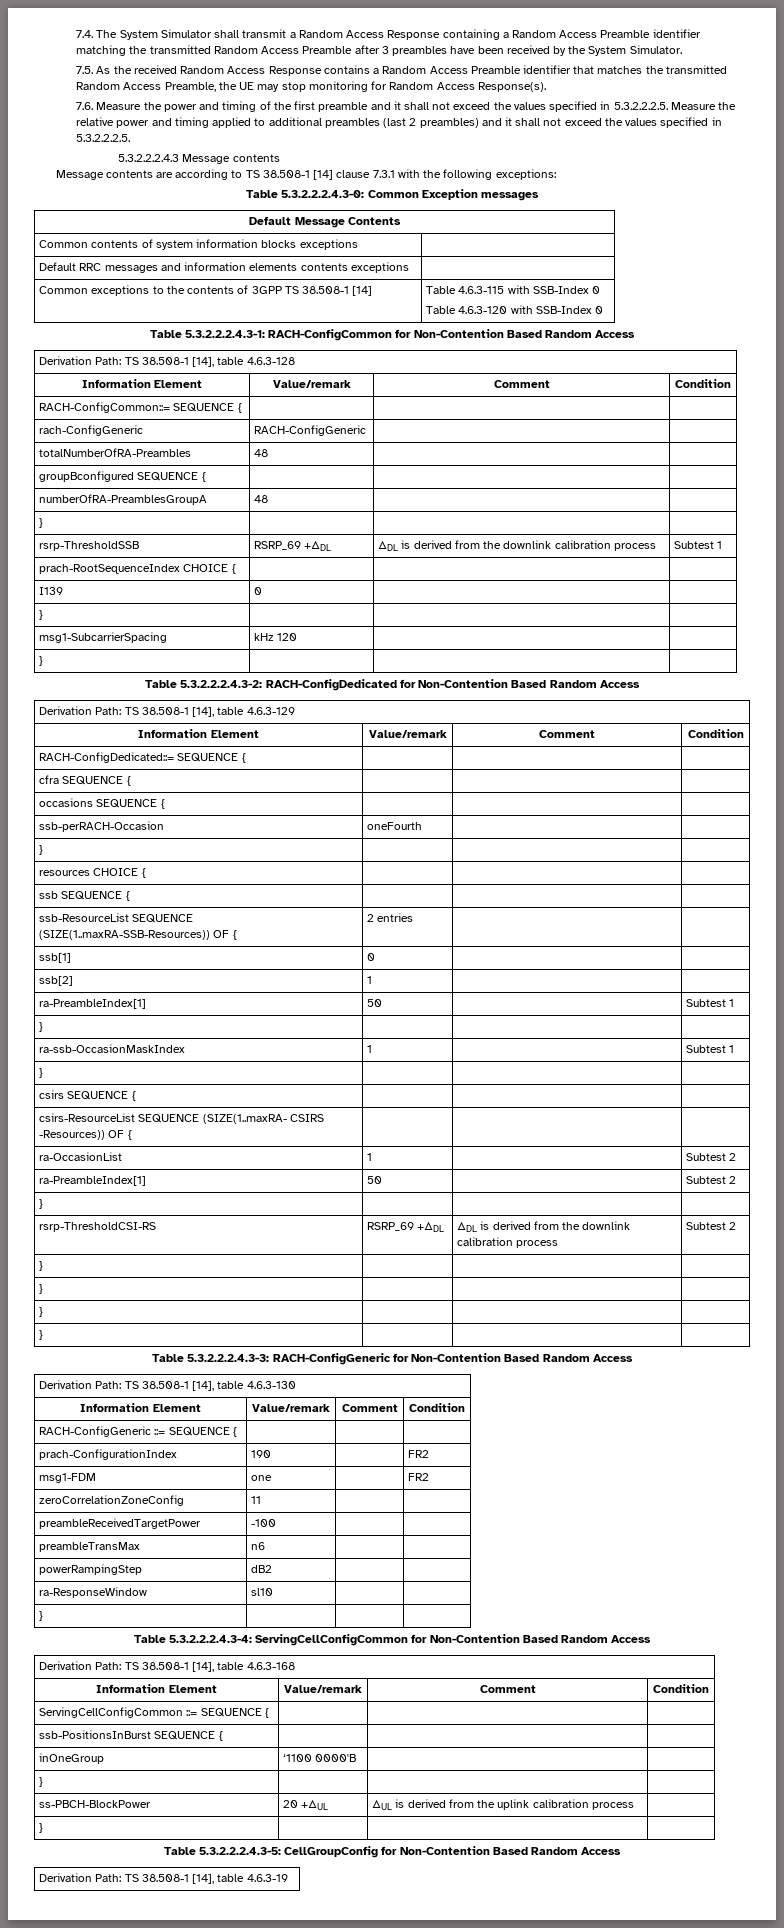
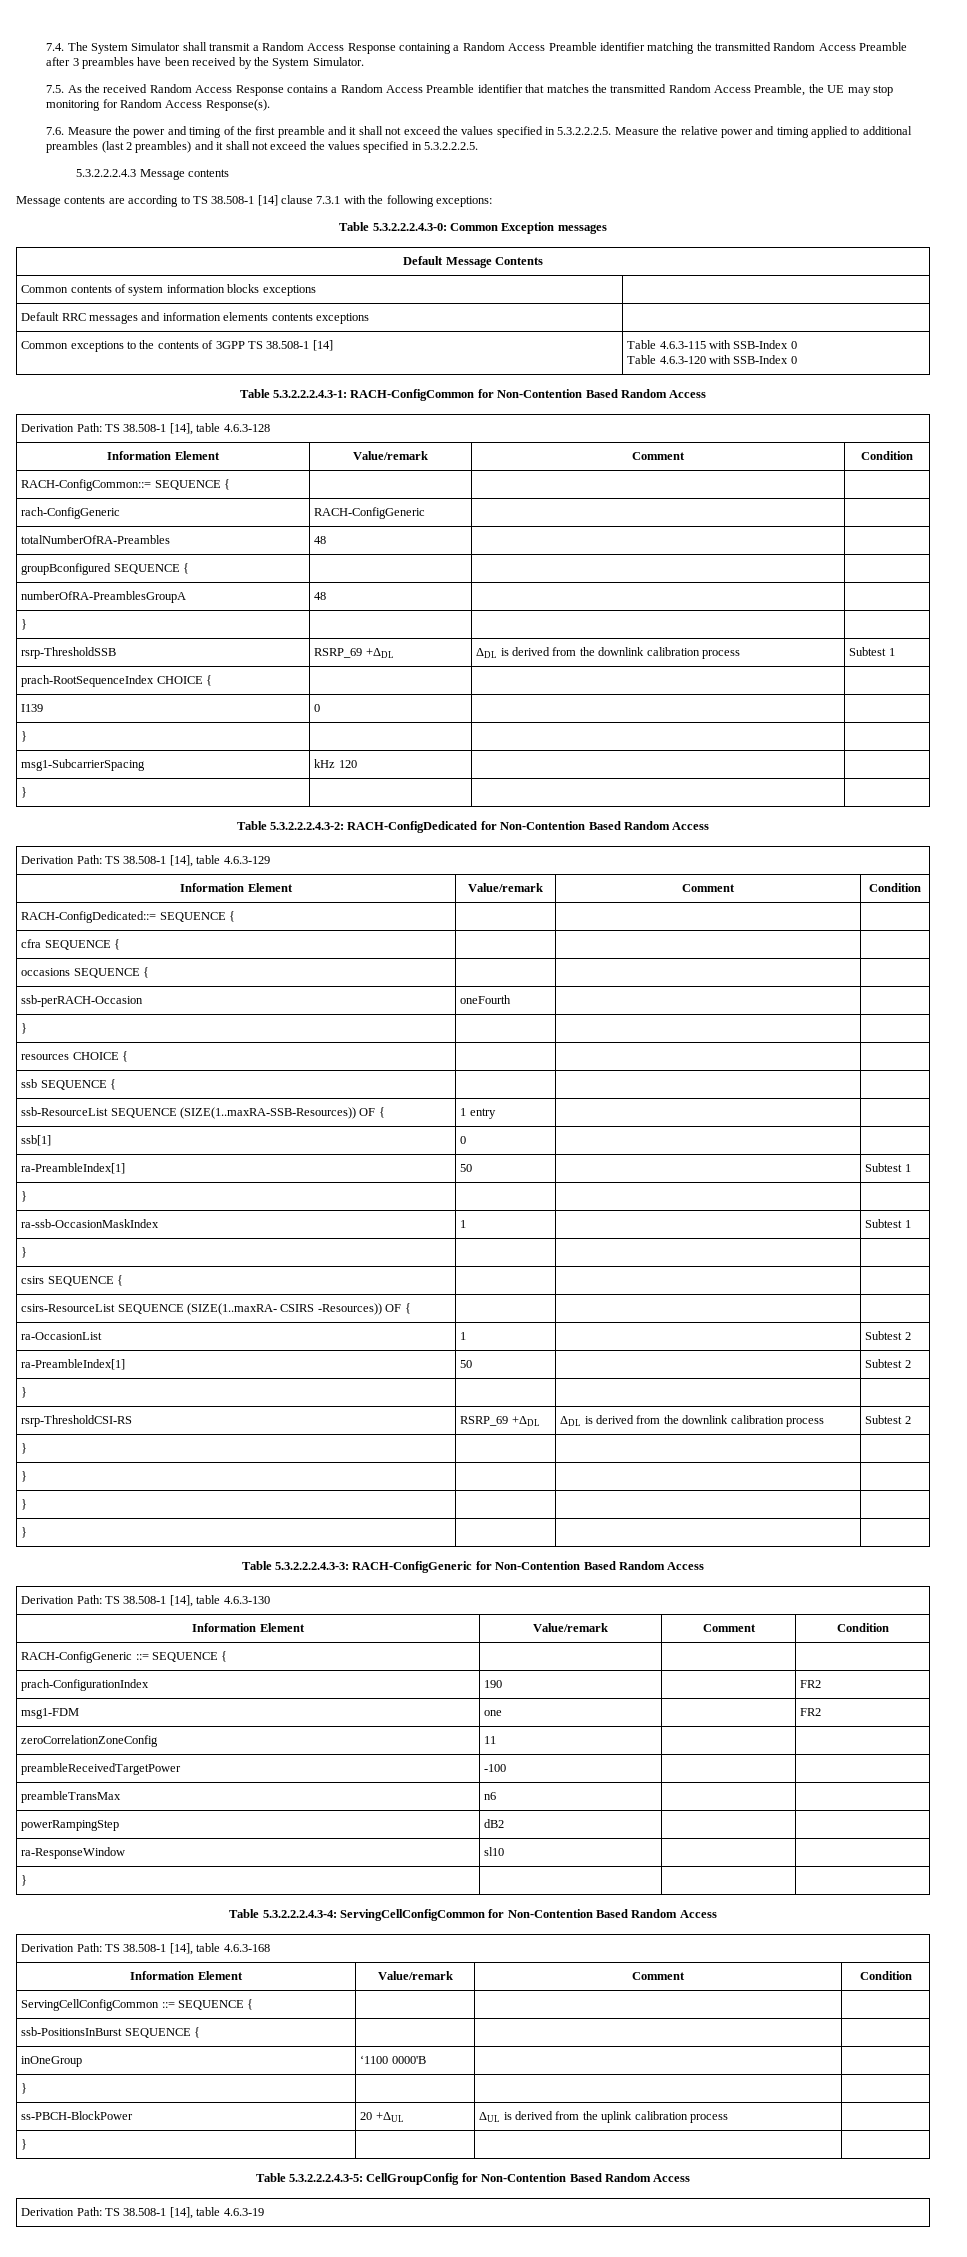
- ssb-ResourceList SEQUENCE (SIZE(1..maxRA-SSB-Resources)) OF { | 2 entries | |
+ ssb-ResourceList SEQUENCE (SIZE(1..maxRA-SSB-Resources)) OF { | 1 entry | |
- ssb[2] | 1 | |

